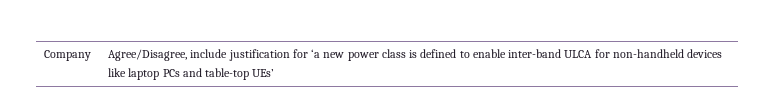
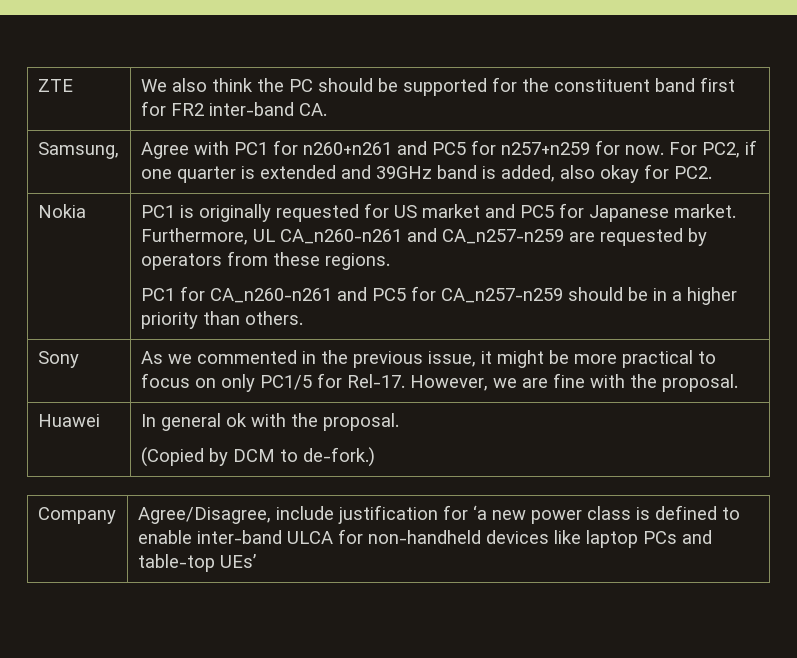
+ ZTE | We also think the PC should be supported for the constituent band first for FR2 inter-band CA.
+ Samsung, | Agree with PC1 for n260+n261 and PC5 for n257+n259 for now. For PC2, if one quarter is extended and 39GHz band is added, also okay for PC2.
+ Nokia | PC1 is originally requested for US market and PC5 for Japanese market. Furthermore, UL CA_n260-n261 and CA_n257-n259 are requested by operators from these regions.
+ PC1 for CA_n260-n261 and PC5 for CA_n257-n259 should be in a higher priority than others.
+ Sony | As we commented in the previous issue, it might be more practical to focus on only PC1/5 for Rel-17. However, we are fine with the proposal.
+ Huawei | In general ok with the proposal.
+ (Copied by DCM to de-fork.)

